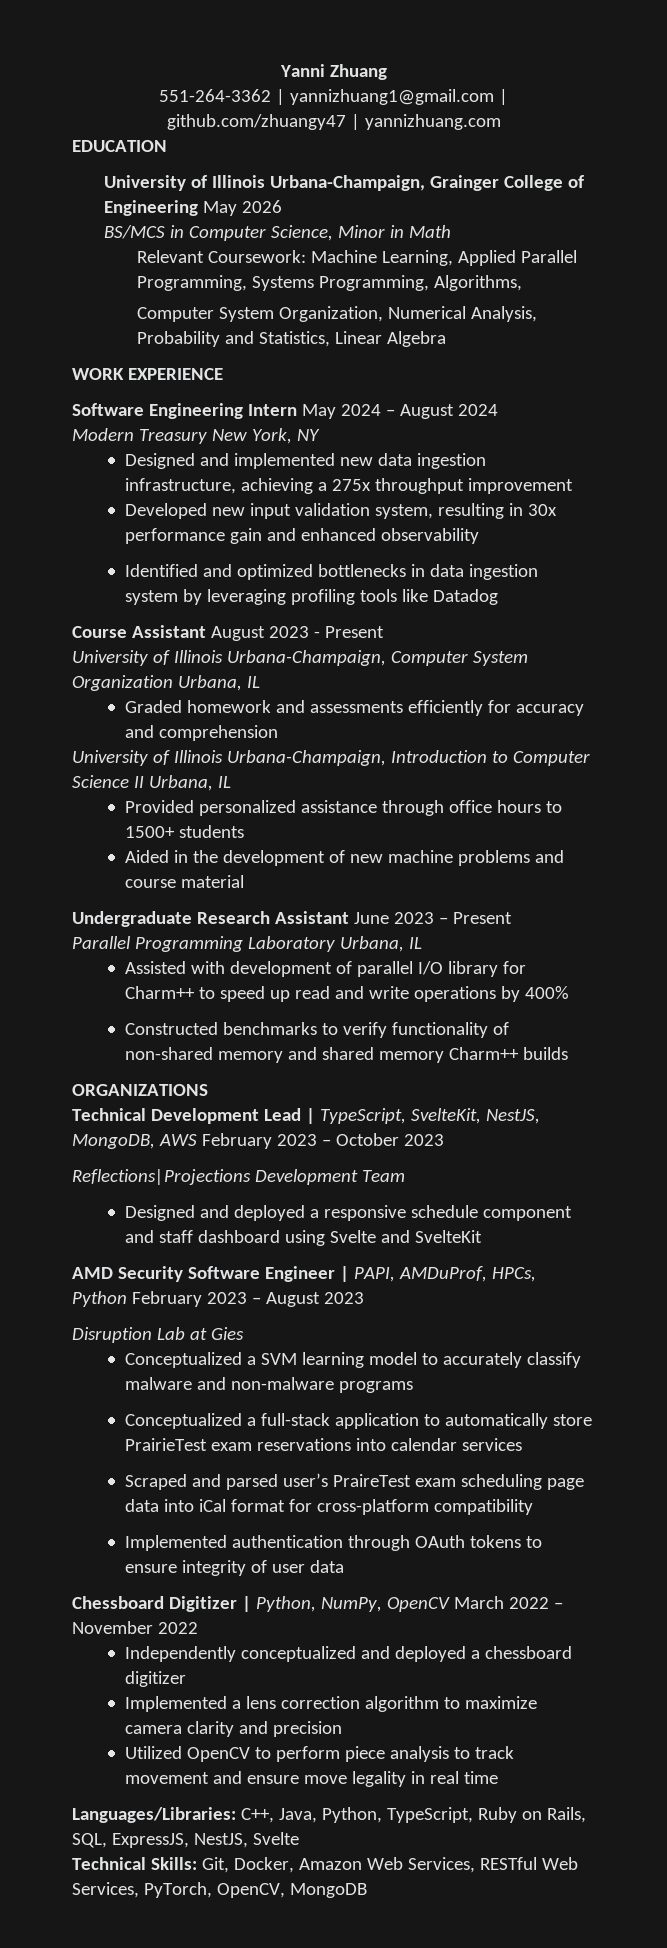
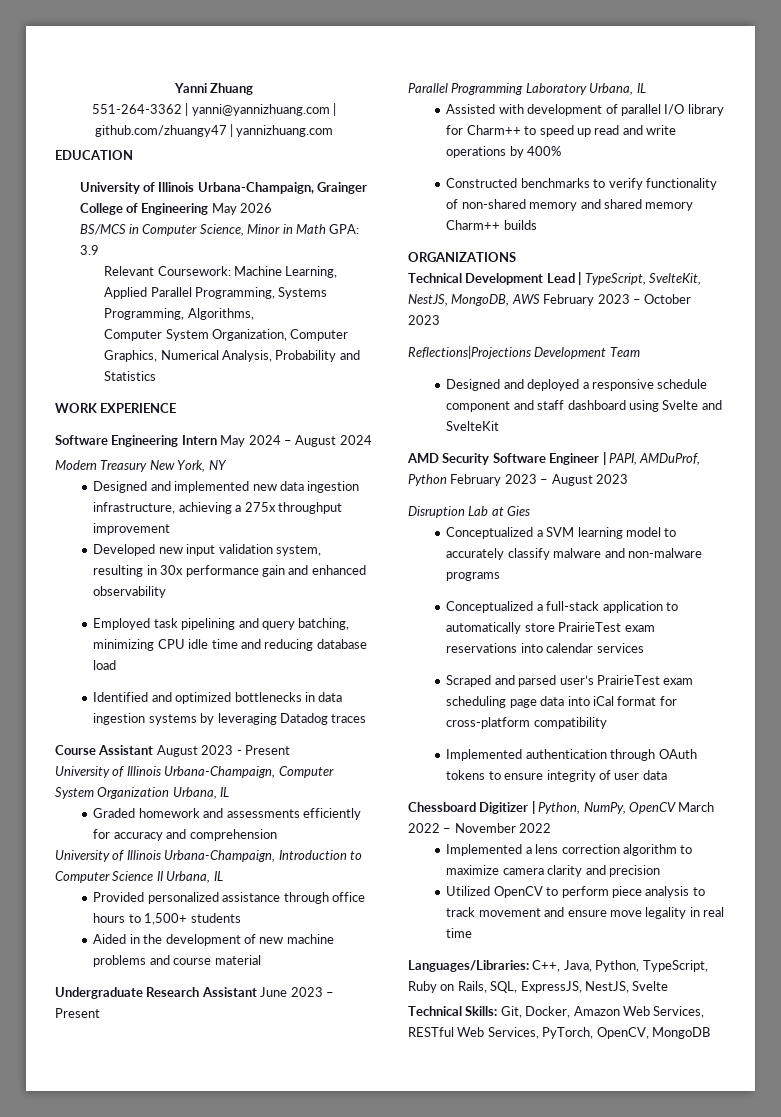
- 551-264-3362 | yannizhuang1@gmail.com | github.com/zhuangy47 | yannizhuang.com
+ 551-264-3362 | yanni@yannizhuang.com | github.com/zhuangy47 | yannizhuang.com
- BS/MCS in Computer Science, Minor in Math
+ BS/MCS in Computer Science, Minor in Math GPA: 3.9
- Computer System Organization, Numerical Analysis, Probability and Statistics, Linear Algebra
+ Computer System Organization, Computer Graphics, Numerical Analysis, Probability and Statistics
+ Employed task pipelining and query batching, minimizing CPU idle time and reducing database load
- Identified and optimized bottlenecks in data ingestion system by leveraging profiling tools like Datadog
+ Identified and optimized bottlenecks in data ingestion systems by leveraging Datadog traces
- Provided personalized assistance through office hours to 1500+ students
+ Provided personalized assistance through office hours to 1,500+ students
- AMD Security Software Engineer | PAPI, AMDuProf, HPCs, Python February 2023 – August 2023
+ AMD Security Software Engineer | PAPI, AMDuProf, Python February 2023 – August 2023
- Scraped and parsed user’s PraireTest exam scheduling page data into iCal format for cross-platform compatibility
+ Scraped and parsed user’s PrairieTest exam scheduling page data into iCal format for cross-platform compatibility
- Independently conceptualized and deployed a chessboard digitizer

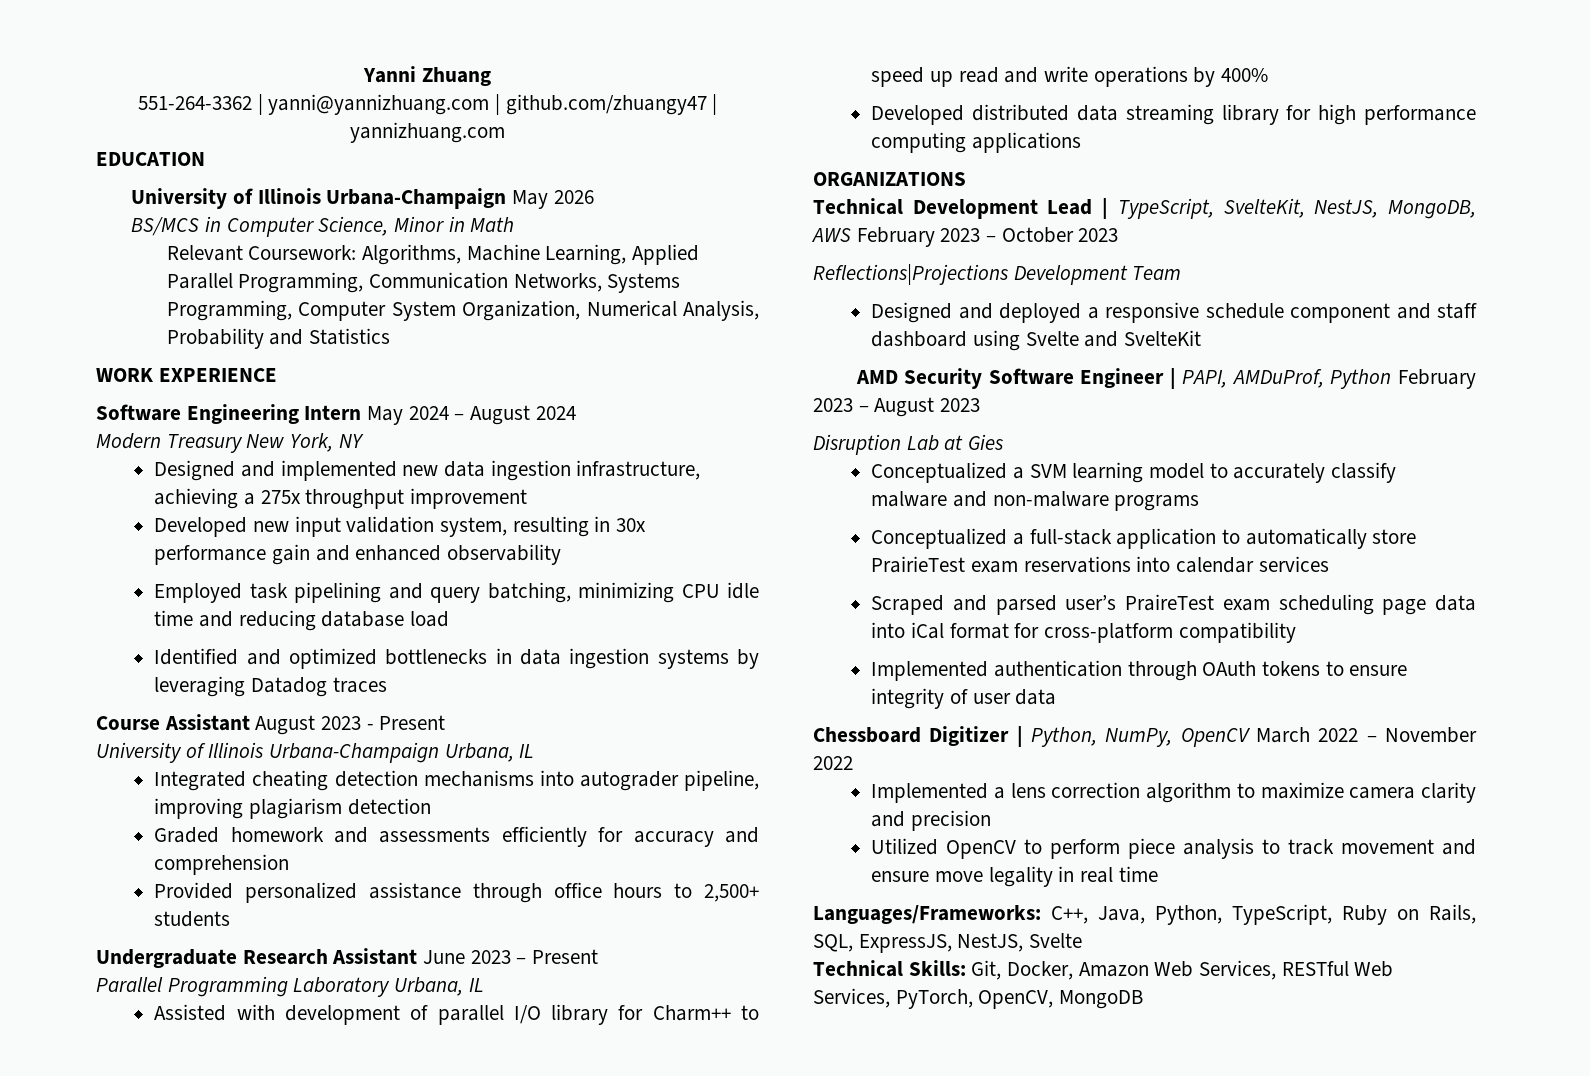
- University of Illinois Urbana-Champaign, Grainger College of Engineering May 2026
+ University of Illinois Urbana-Champaign May 2026
- BS/MCS in Computer Science, Minor in Math GPA: 3.9
+ BS/MCS in Computer Science, Minor in Math
- Relevant Coursework: Machine Learning, Applied Parallel Programming, Systems Programming, Algorithms,
- Computer System Organization, Computer Graphics, Numerical Analysis, Probability and Statistics
+ Relevant Coursework: Algorithms, Machine Learning, Applied Parallel Programming, Communication Networks, Systems Programming, Computer System Organization, Numerical Analysis, Probability and Statistics
- University of Illinois Urbana-Champaign, Computer System Organization Urbana, IL
+ University of Illinois Urbana-Champaign Urbana, IL
+ Integrated cheating detection mechanisms into autograder pipeline, improving plagiarism detection
- University of Illinois Urbana-Champaign, Introduction to Computer Science II Urbana, IL
- Provided personalized assistance through office hours to 1,500+ students
+ Provided personalized assistance through office hours to 2,500+ students
- Aided in the development of new machine problems and course material
- Constructed benchmarks to verify functionality of non-shared memory and shared memory Charm++ builds
+ Developed distributed data streaming library for high performance computing applications
- Scraped and parsed user’s PrairieTest exam scheduling page data into iCal format for cross-platform compatibility
+ Scraped and parsed user’s PraireTest exam scheduling page data into iCal format for cross-platform compatibility
- Languages/Libraries: C++, Java, Python, TypeScript, Ruby on Rails, SQL, ExpressJS, NestJS, Svelte
+ Languages/Frameworks: C++, Java, Python, TypeScript, Ruby on Rails, SQL, ExpressJS, NestJS, Svelte

